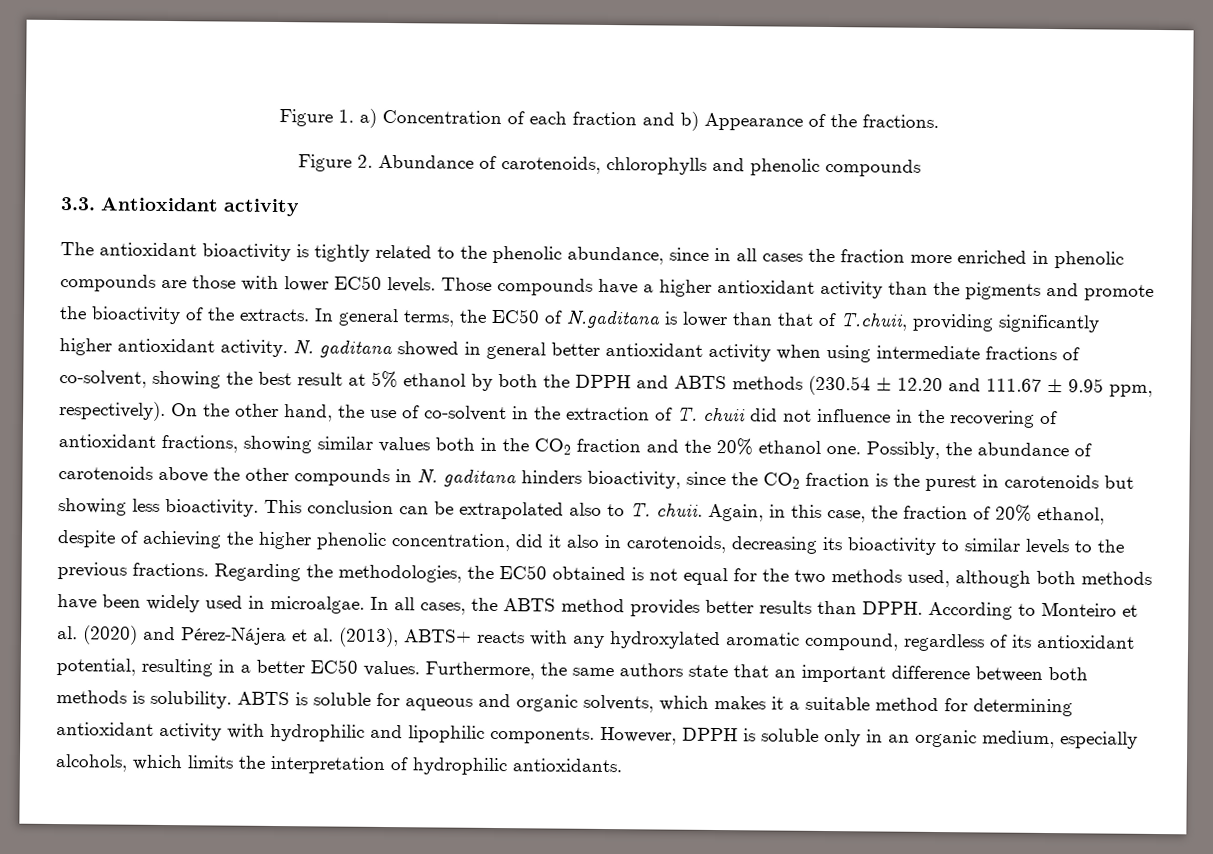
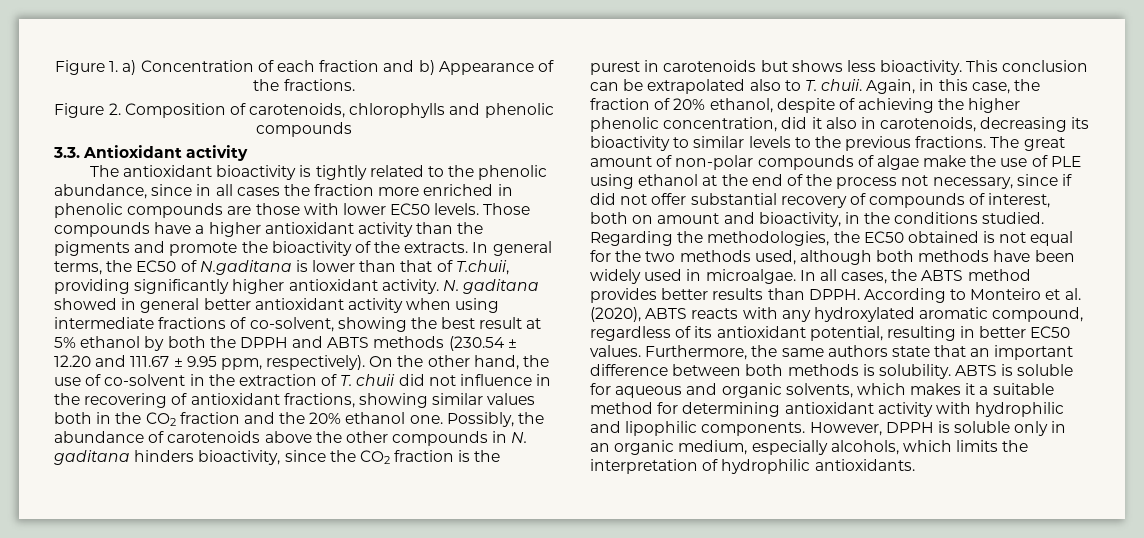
- Figure 2. Abundance of carotenoids, chlorophylls and phenolic compounds
+ Figure 2. Composition of carotenoids, chlorophylls and phenolic compounds
- Possibly, the abundance of carotenoids above the other compounds in N. gaditana hinders bioactivity, since the CO2 fraction is the purest in carotenoids but showing less bioactivity.
+ Possibly, the abundance of carotenoids above the other compounds in N. gaditana hinders bioactivity, since the CO2 fraction is the purest in carotenoids but shows less bioactivity.
+ The great amount of non-polar compounds of algae make the use of PLE using ethanol at the end of the process not necessary, since if did not offer substantial recovery of compounds of interest, both on amount and bioactivity, in the conditions studied.
- According to Monteiro et al. (2020) and Pérez-Nájera et al. (2013), ABTS+ reacts with any hydroxylated aromatic compound, regardless of its antioxidant potential, resulting in a better EC50 values.
+ According to Monteiro et al. (2020), ABTS reacts with any hydroxylated aromatic compound, regardless of its antioxidant potential, resulting in better EC50 values.

